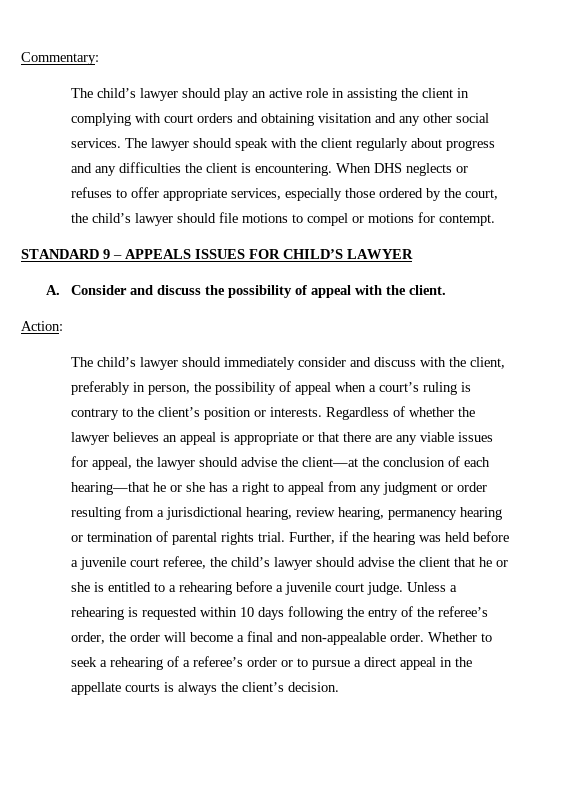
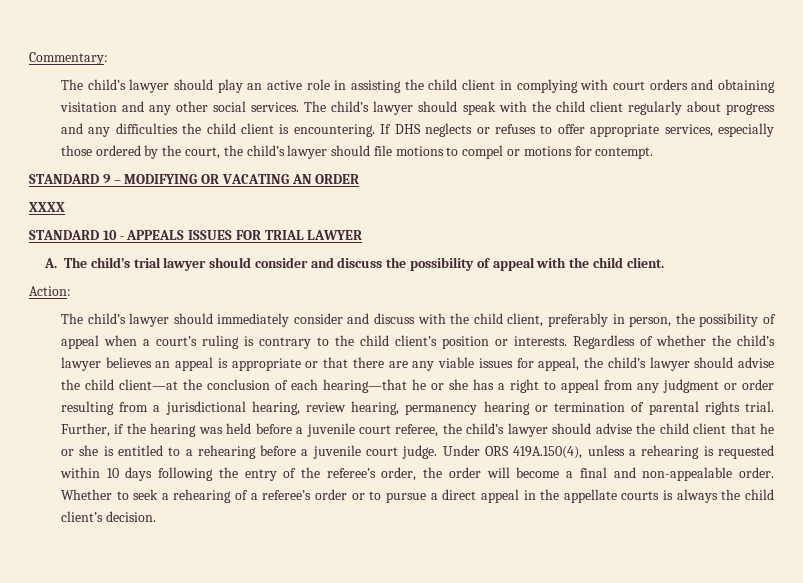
- The child’s lawyer should play an active role in assisting the client in complying with court orders and obtaining visitation and any other social services.
+ The child’s lawyer should play an active role in assisting the child client in complying with court orders and obtaining visitation and any other social services.
- The lawyer should speak with the client regularly about progress and any difficulties the client is encountering.
+ The child’s lawyer should speak with the child client regularly about progress and any difficulties the child client is encountering.
- When DHS neglects or refuses to offer appropriate services, especially those ordered by the court, the child’s lawyer should file motions to compel or motions for contempt.
+ If DHS neglects or refuses to offer appropriate services, especially those ordered by the court, the child’s lawyer should file motions to compel or motions for contempt.
- STANDARD 9 – APPEALS ISSUES FOR CHILD’S LAWYER
+ STANDARD 9 – MODIFYING OR VACATING AN ORDER
+ XXXX
+ STANDARD 10 - APPEALS ISSUES FOR TRIAL LAWYER
- A. Consider and discuss the possibility of appeal with the client.
+ A. The child’s trial lawyer should consider and discuss the possibility of appeal with the child client.
- The child’s lawyer should immediately consider and discuss with the client, preferably in person, the possibility of appeal when a court’s ruling is contrary to the client’s position or interests.
+ The child’s lawyer should immediately consider and discuss with the child client, preferably in person, the possibility of appeal when a court’s ruling is contrary to the child client’s position or interests.
- Regardless of whether the lawyer believes an appeal is appropriate or that there are any viable issues for appeal, the lawyer should advise the client—at the conclusion of each hearing—that he or she has a right to appeal from any judgment or order resulting from a jurisdictional hearing, review hearing, permanency hearing or termination of parental rights trial.
+ Regardless of whether the child’s lawyer believes an appeal is appropriate or that there are any viable issues for appeal, the child’s lawyer should advise the child client—at the conclusion of each hearing—that he or she has a right to appeal from any judgment or order resulting from a jurisdictional hearing, review hearing, permanency hearing or termination of parental rights trial.
- Further, if the hearing was held before a juvenile court referee, the child’s lawyer should advise the client that he or she is entitled to a rehearing before a juvenile court judge.
+ Further, if the hearing was held before a juvenile court referee, the child’s lawyer should advise the child client that he or she is entitled to a rehearing before a juvenile court judge.
- Unless a rehearing is requested within 10 days following the entry of the referee’s order, the order will become a final and non-appealable order.
+ Under ORS 419A.150(4), unless a rehearing is requested within 10 days following the entry of the referee’s order, the order will become a final and non-appealable order.
- Whether to seek a rehearing of a referee’s order or to pursue a direct appeal in the appellate courts is always the client’s decision.
+ Whether to seek a rehearing of a referee’s order or to pursue a direct appeal in the appellate courts is always the child client’s decision.

